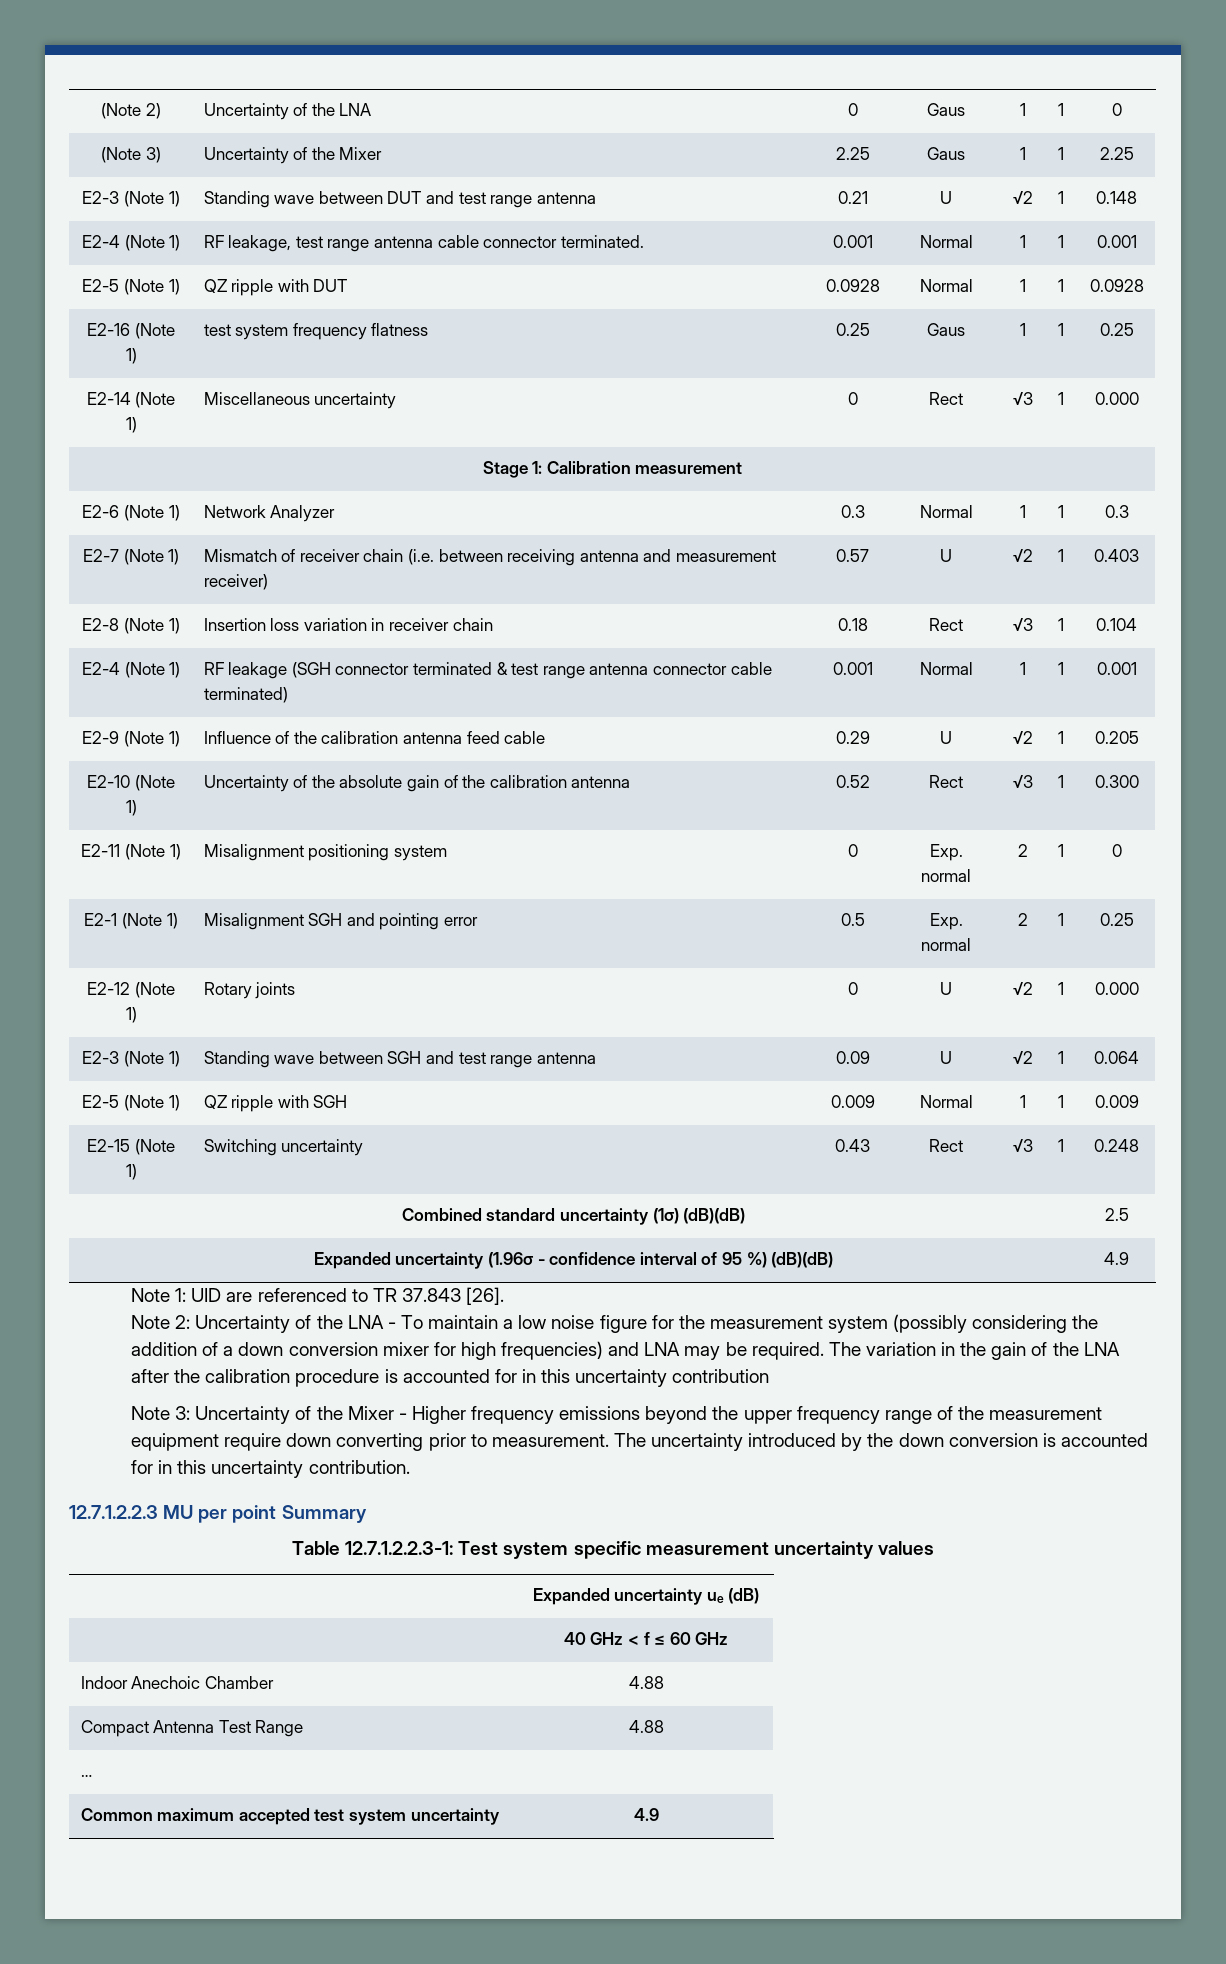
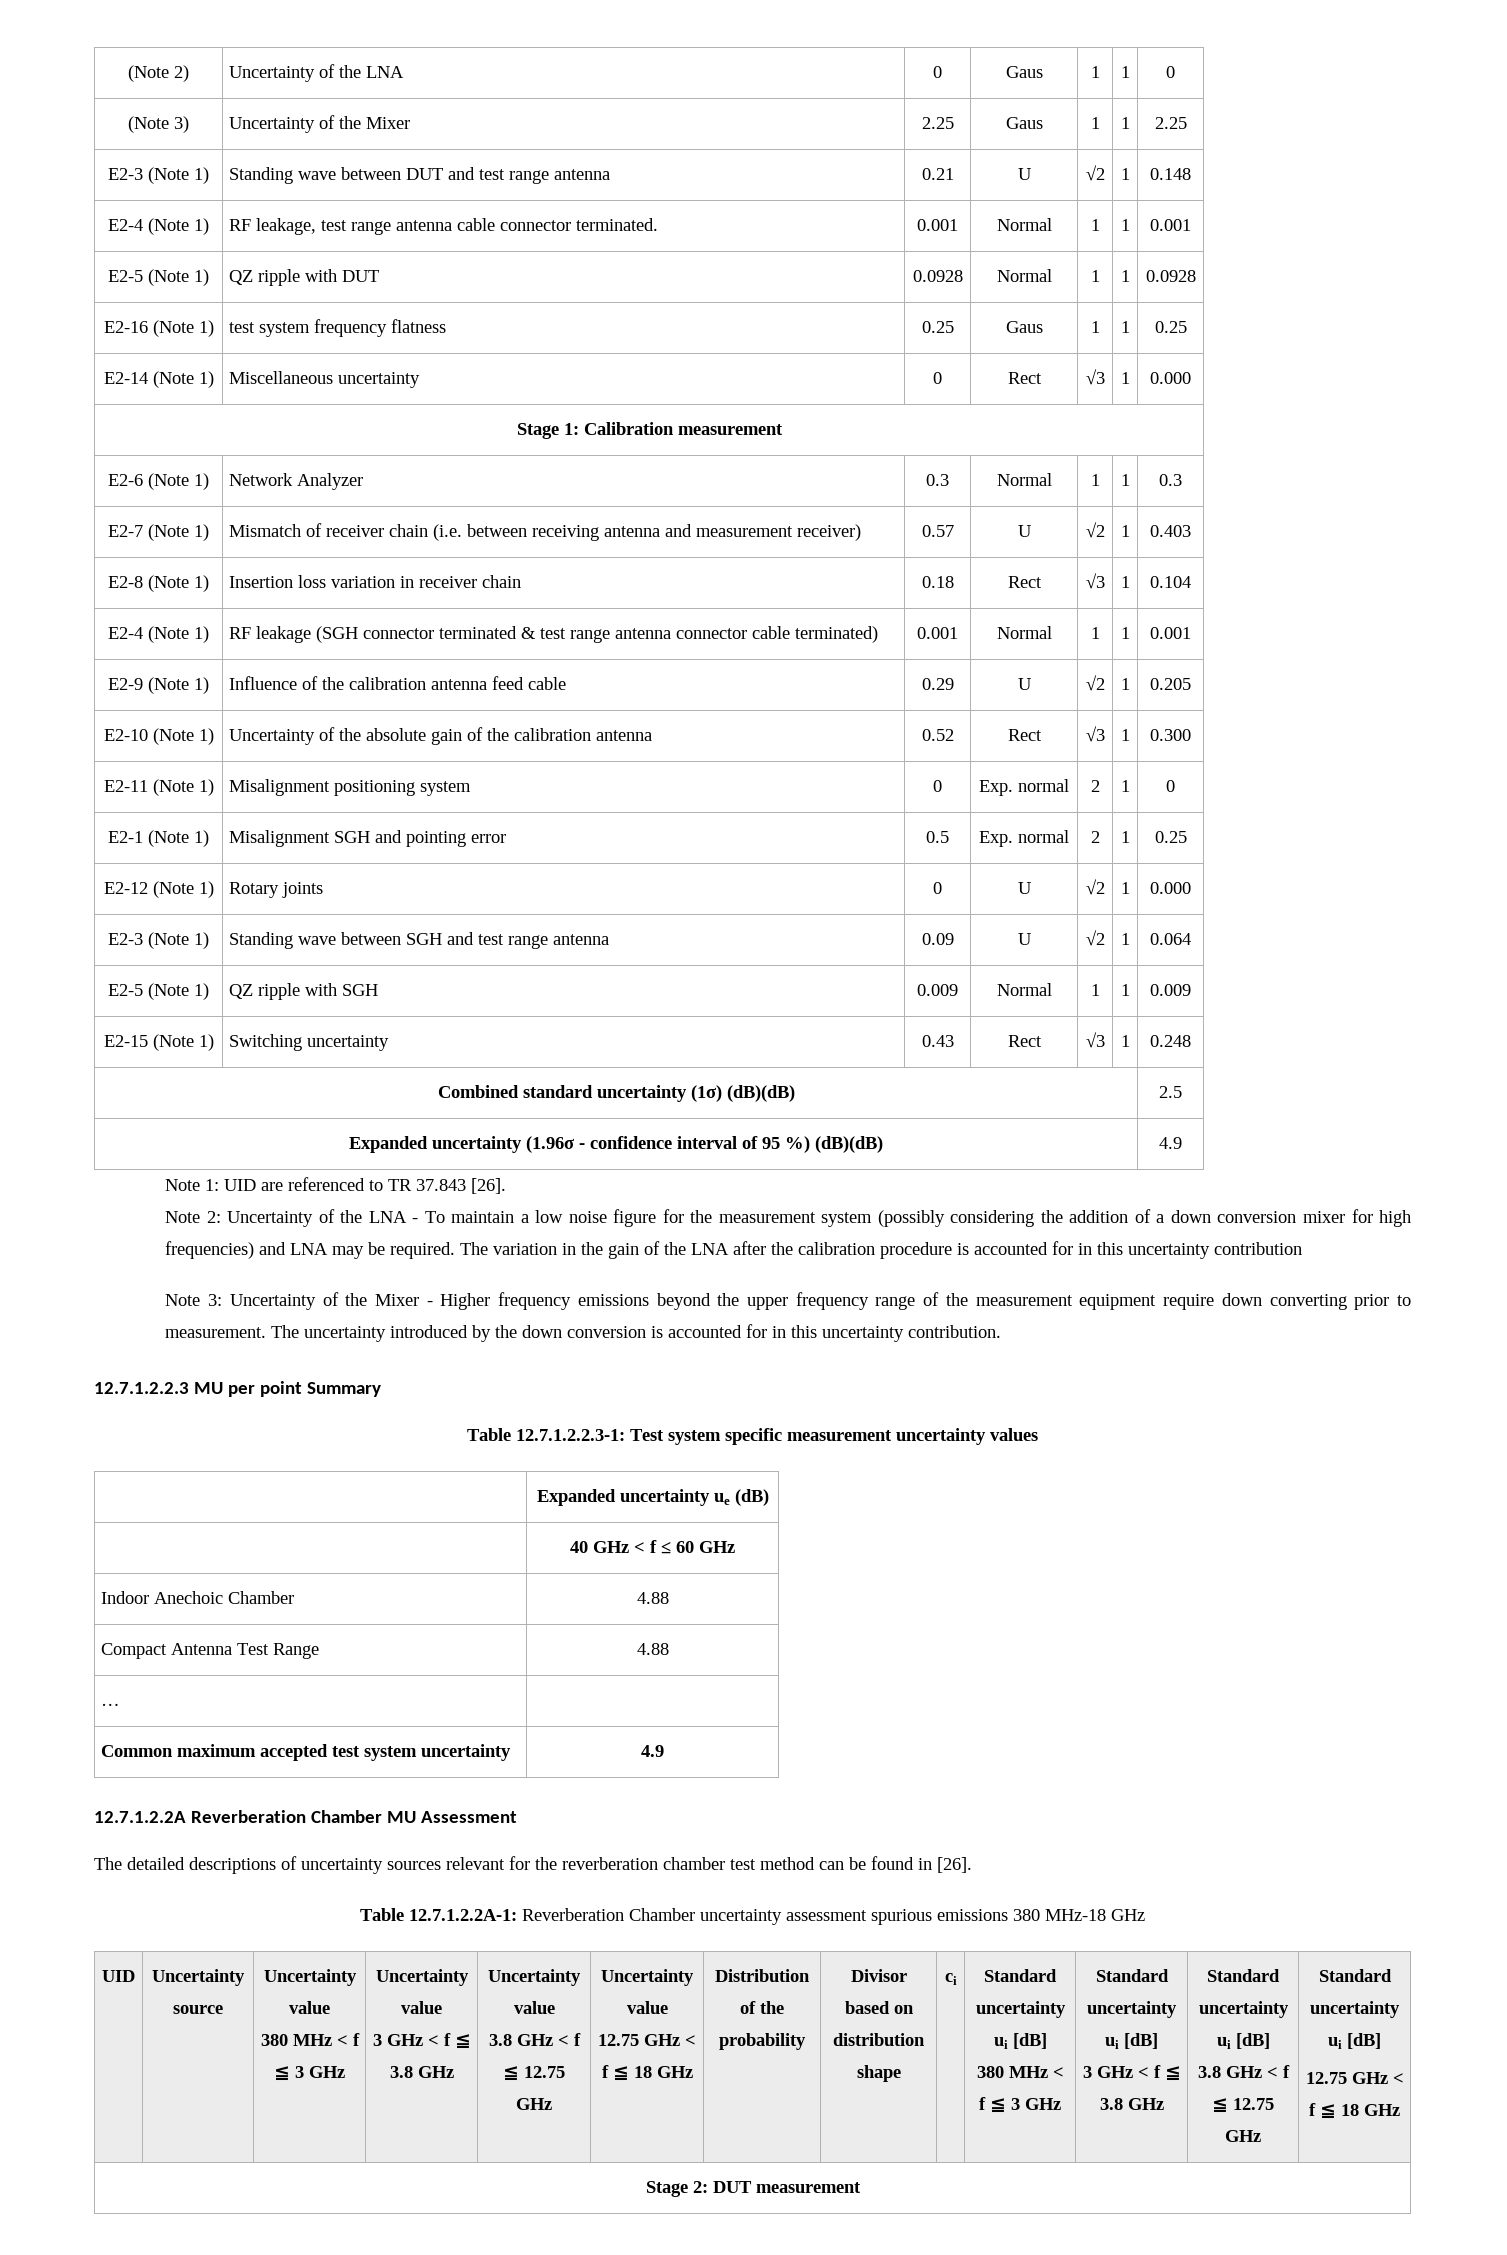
+ 12.7.1.2.2A Reverberation Chamber MU Assessment
+ The detailed descriptions of uncertainty sources relevant for the reverberation chamber test method can be found in [26].
+ Table 12.7.1.2.2A-1: Reverberation Chamber uncertainty assessment spurious emissions 380 MHz-18 GHz
+ UID | Uncertainty source | Uncertainty value
+ 380 MHz < f ≦ 3 GHz | Uncertainty value
+ 3 GHz < f ≦ 3.8 GHz | Uncertainty value
+ 3.8 GHz < f ≦ 12.75 GHz | Uncertainty value
+ 12.75 GHz < f ≦ 18 GHz | Distribution of the probability | Divisor based on distribution shape | ci | Standard uncertainty ui [dB]
+ 380 MHz < f ≦ 3 GHz | Standard uncertainty ui [dB]
+ 3 GHz < f ≦ 3.8 GHz | Standard uncertainty ui [dB]
+ 3.8 GHz < f ≦ 12.75 GHz | Standard uncertainty ui [dB]
+ 12.75 GHz < f ≦ 18 GHz
+ Stage 2: DUT measurement

